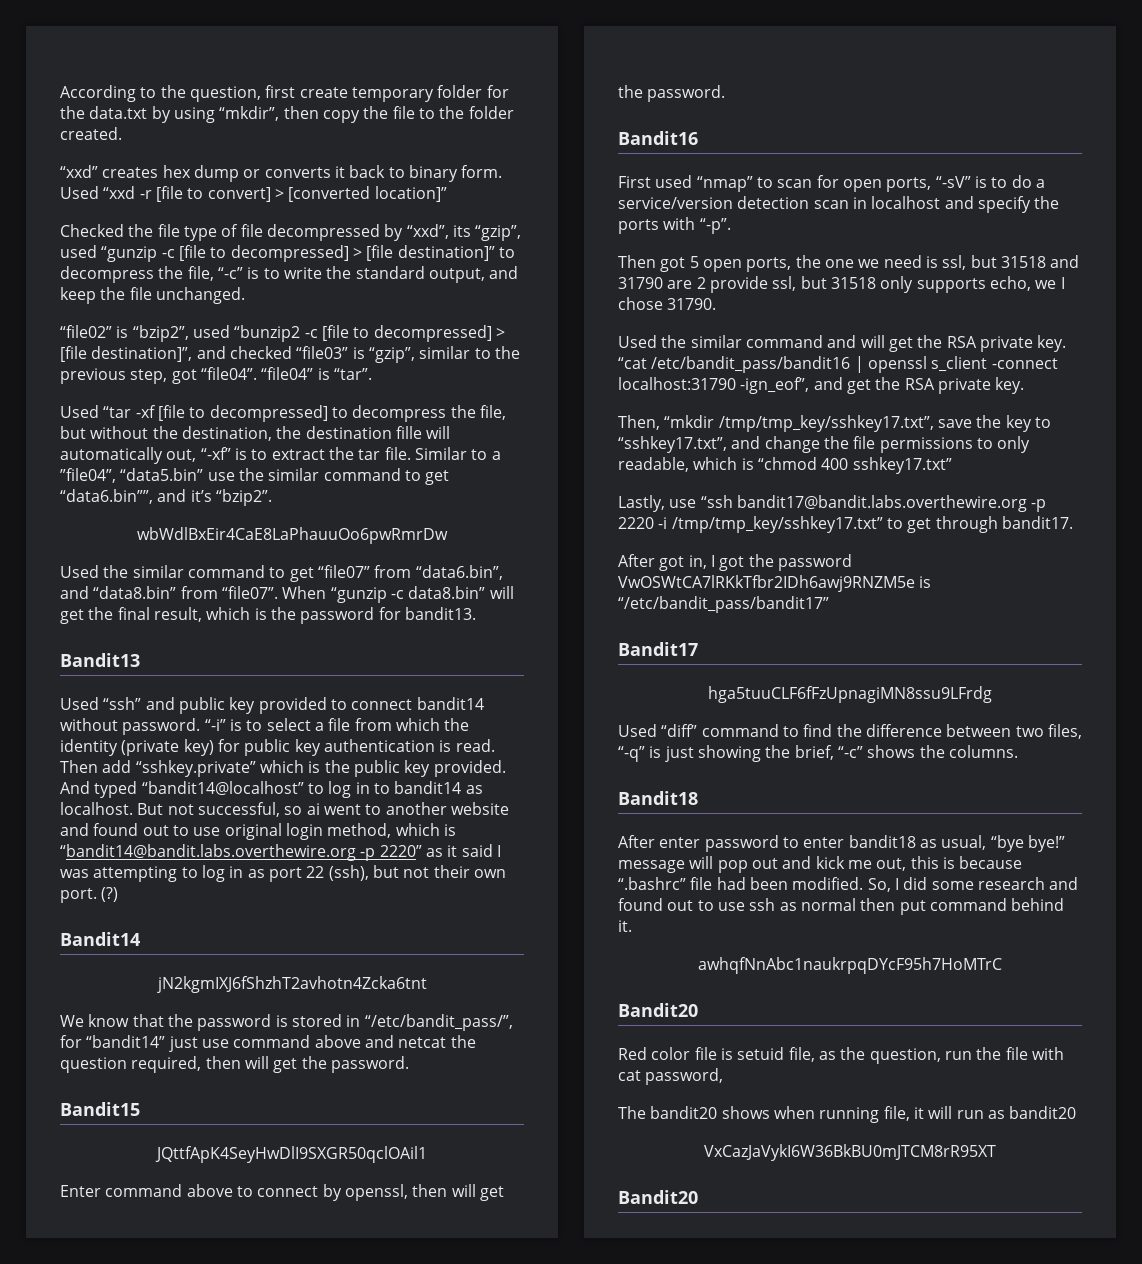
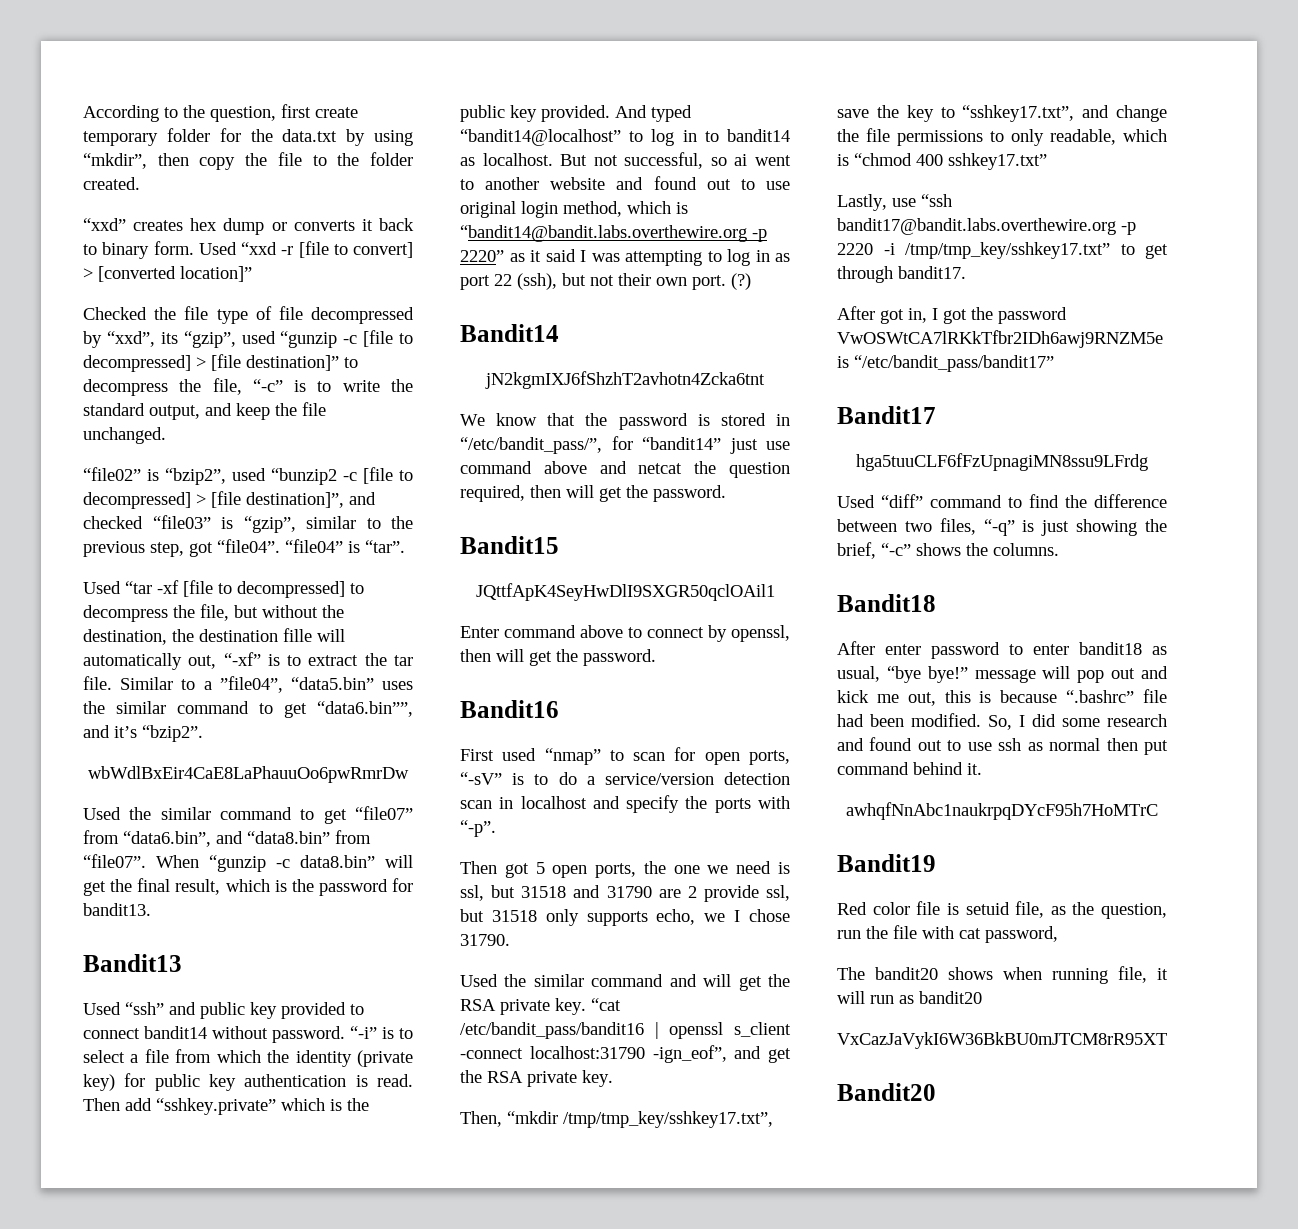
- Similar to a ”file04”, “data5.bin” use the similar command to get “data6.bin””, and it’s “bzip2”.
+ Similar to a ”file04”, “data5.bin” uses the similar command to get “data6.bin””, and it’s “bzip2”.
  awhqfNnAbc1naukrpqDYcF95h7HoMTrC
- Bandit20
+ Bandit19

